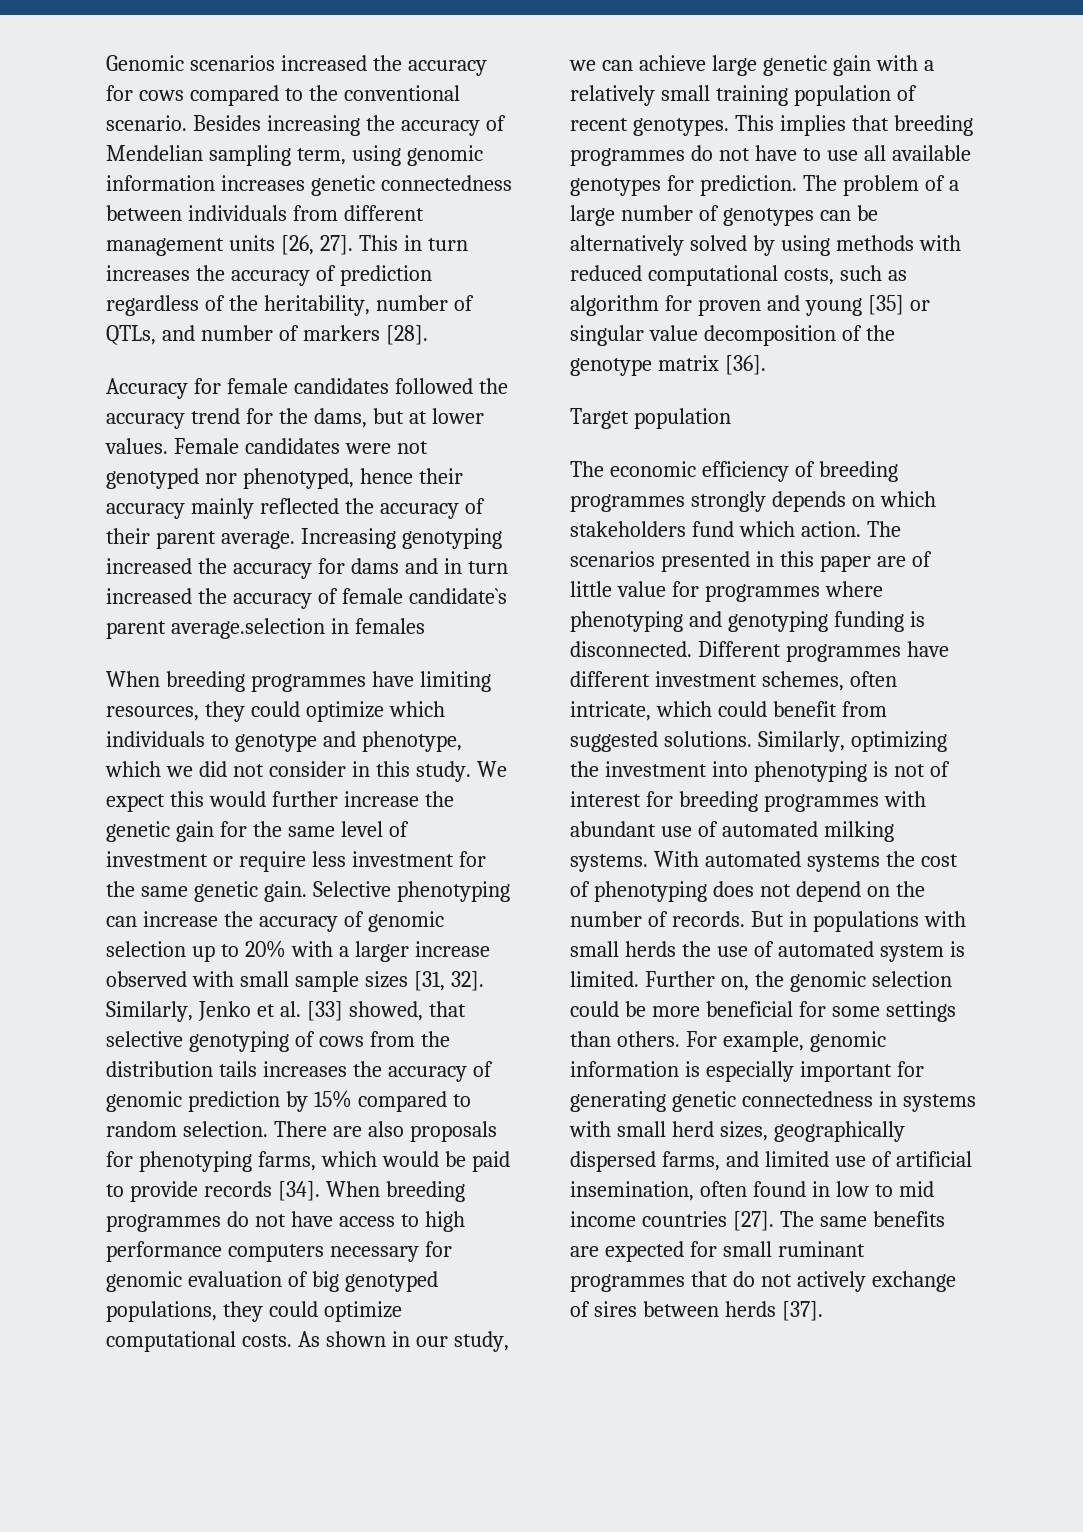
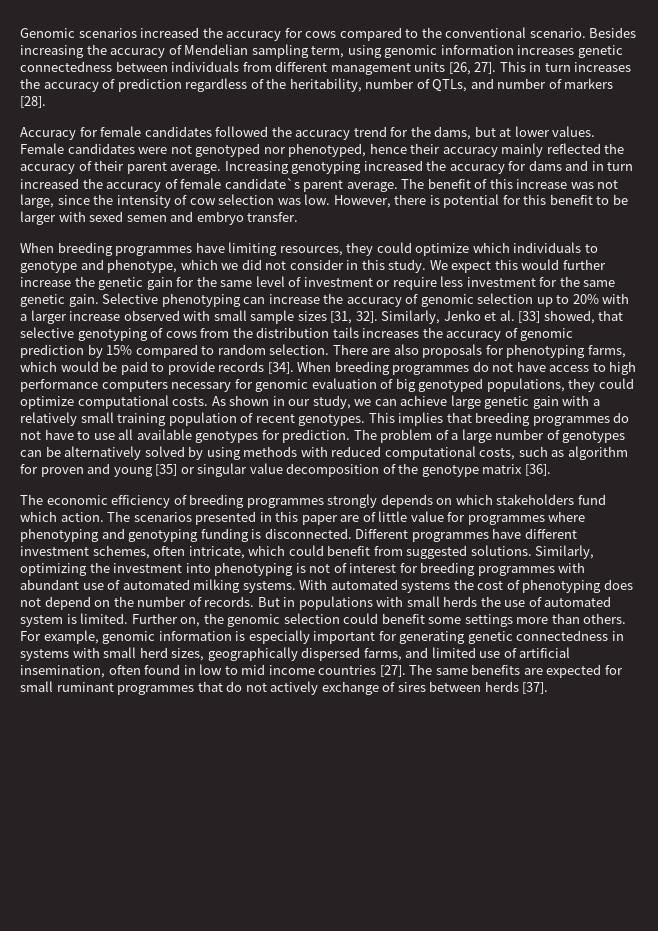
- Increasing genotyping increased the accuracy for dams and in turn increased the accuracy of female candidate`s parent average.selection in females
+ Increasing genotyping increased the accuracy for dams and in turn increased the accuracy of female candidate`s parent average. The benefit of this increase was not large, since the intensity of cow selection was low. However, there is potential for this benefit to be larger with sexed semen and embryo transfer.
- Target population
- Further on, the genomic selection could be more beneficial for some settings than others.
+ Further on, the genomic selection could benefit some settings more than others.

